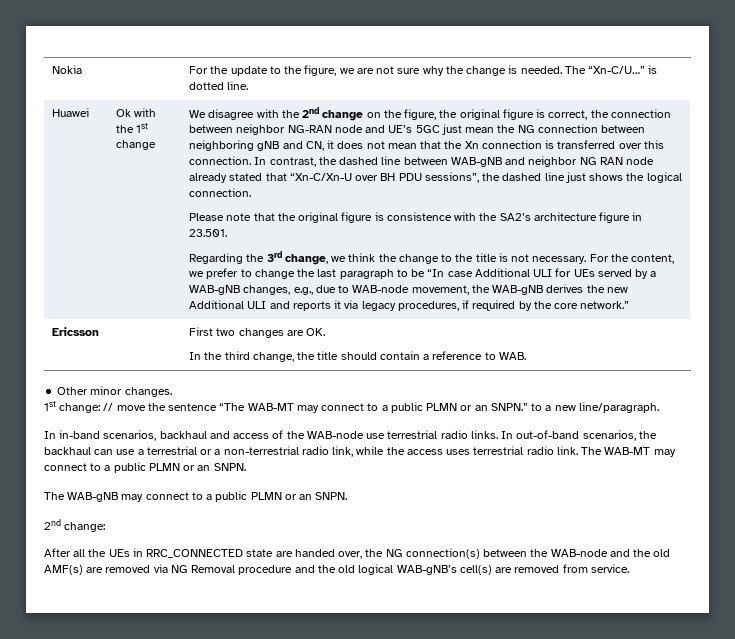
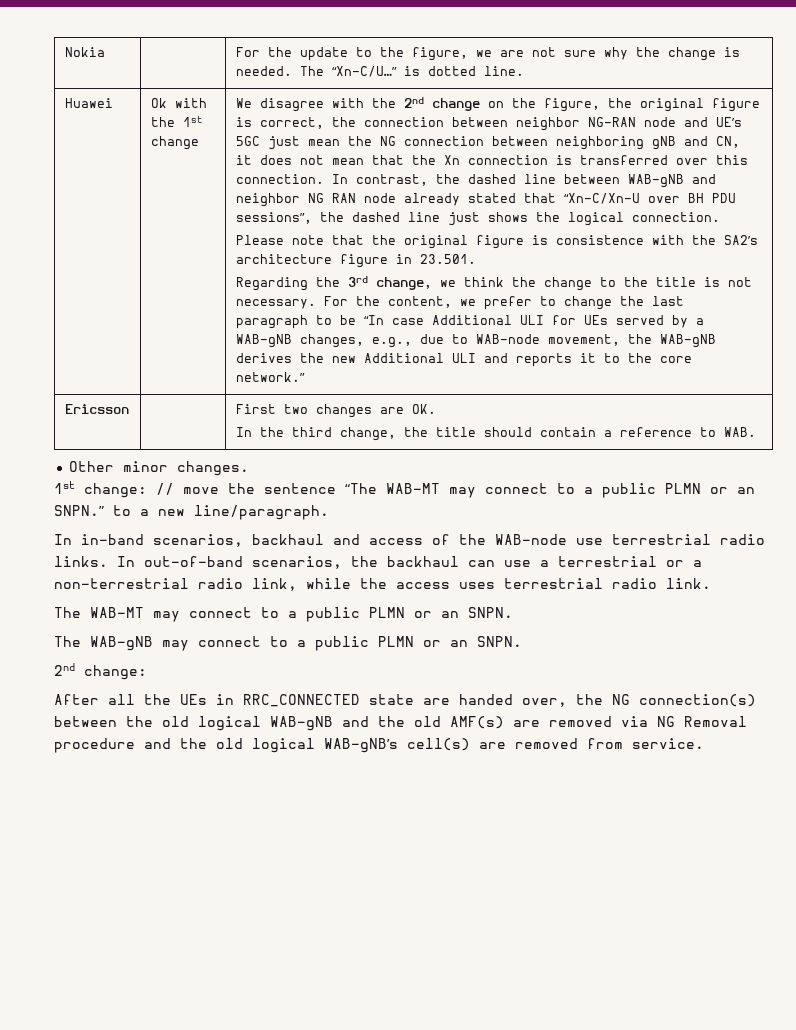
- For the content, we prefer to change the last paragraph to be “In case Additional ULI for UEs served by a WAB-gNB changes, e.g., due to WAB-node movement, the WAB-gNB derives the new Additional ULI and reports it via legacy procedures, if required by the core network.”
+ For the content, we prefer to change the last paragraph to be “In case Additional ULI for UEs served by a WAB-gNB changes, e.g., due to WAB-node movement, the WAB-gNB derives the new Additional ULI and reports it to the core network.”
- In out-of-band scenarios, the backhaul can use a terrestrial or a non-terrestrial radio link, while the access uses terrestrial radio link. The WAB-MT may connect to a public PLMN or an SNPN.
+ In out-of-band scenarios, the backhaul can use a terrestrial or a non-terrestrial radio link, while the access uses terrestrial radio link.
+ The WAB-MT may connect to a public PLMN or an SNPN.
- After all the UEs in RRC_CONNECTED state are handed over, the NG connection(s) between the WAB-node and the old AMF(s) are removed via NG Removal procedure and the old logical WAB-gNB’s cell(s) are removed from service.
+ After all the UEs in RRC_CONNECTED state are handed over, the NG connection(s) between the old logical WAB-gNB and the old AMF(s) are removed via NG Removal procedure and the old logical WAB-gNB’s cell(s) are removed from service.

